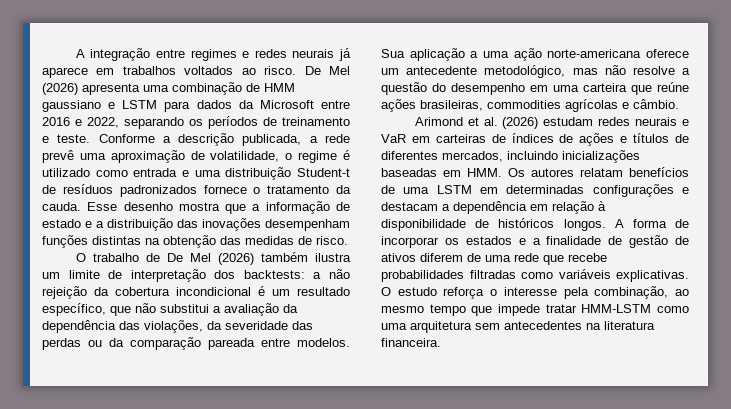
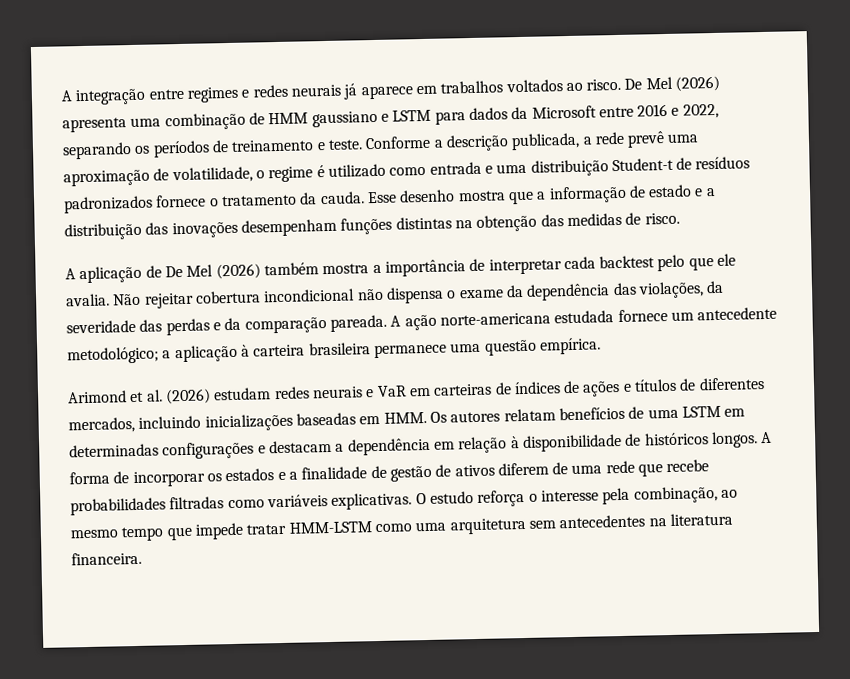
- O trabalho de De Mel (2026) também ilustra um limite de interpretação dos backtests: a não rejeição da cobertura incondicional é um resultado específico, que não substitui a avaliação da dependência das violações, da severidade das perdas ou da comparação pareada entre modelos. Sua aplicação a uma ação norte-americana oferece um antecedente metodológico, mas não resolve a questão do desempenho em uma carteira que reúne ações brasileiras, commodities agrícolas e câmbio.
+ A aplicação de De Mel (2026) também mostra a importância de interpretar cada backtest pelo que ele avalia. Não rejeitar cobertura incondicional não dispensa o exame da dependência das violações, da severidade das perdas e da comparação pareada. A ação norte-americana estudada fornece um antecedente metodológico; a aplicação à carteira brasileira permanece uma questão empírica.

